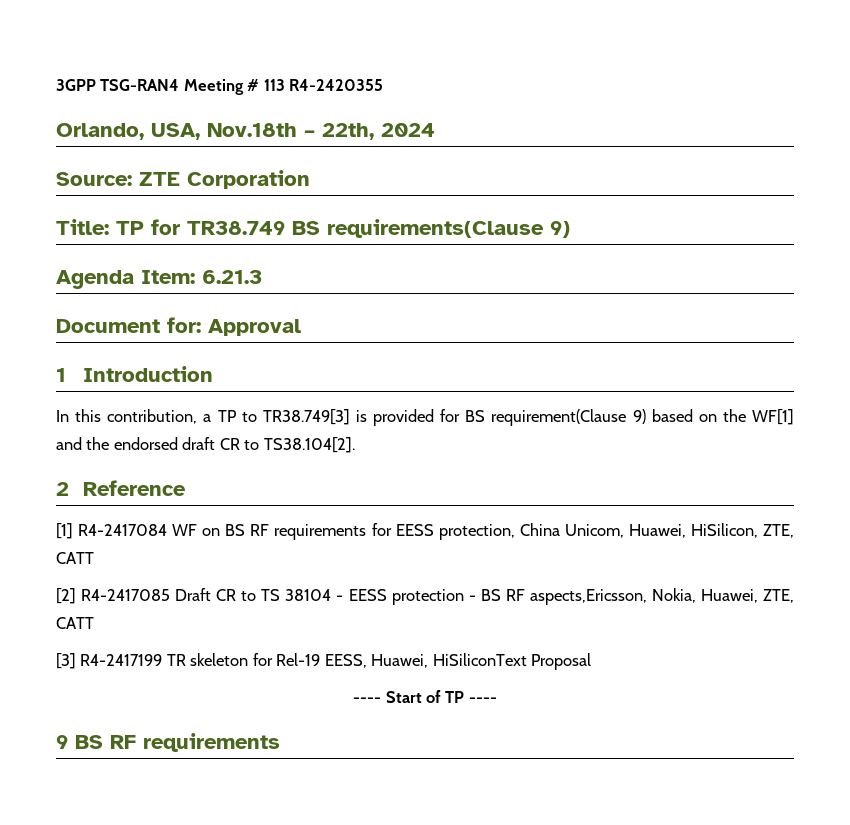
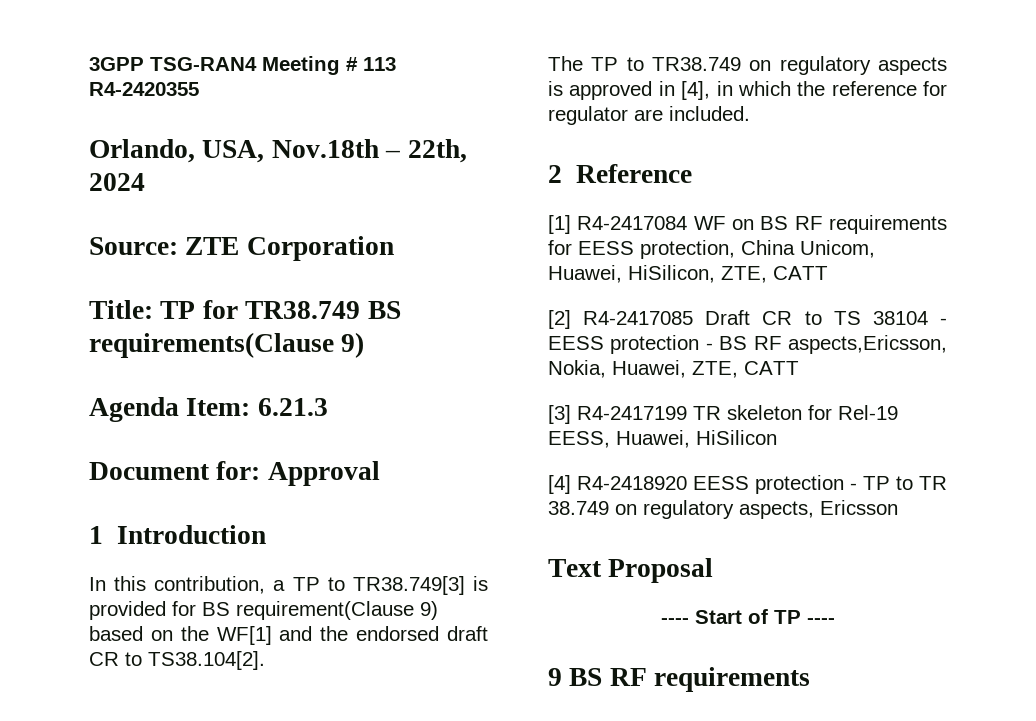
+ The TP to TR38.749 on regulatory aspects is approved in [4], in which the reference for regulator are included.
- [3] R4-2417199 TR skeleton for Rel-19 EESS, Huawei, HiSiliconText Proposal
+ [3] R4-2417199 TR skeleton for Rel-19 EESS, Huawei, HiSilicon
+ [4] R4-2418920 EESS protection - TP to TR 38.749 on regulatory aspects, Ericsson
+ Text Proposal

